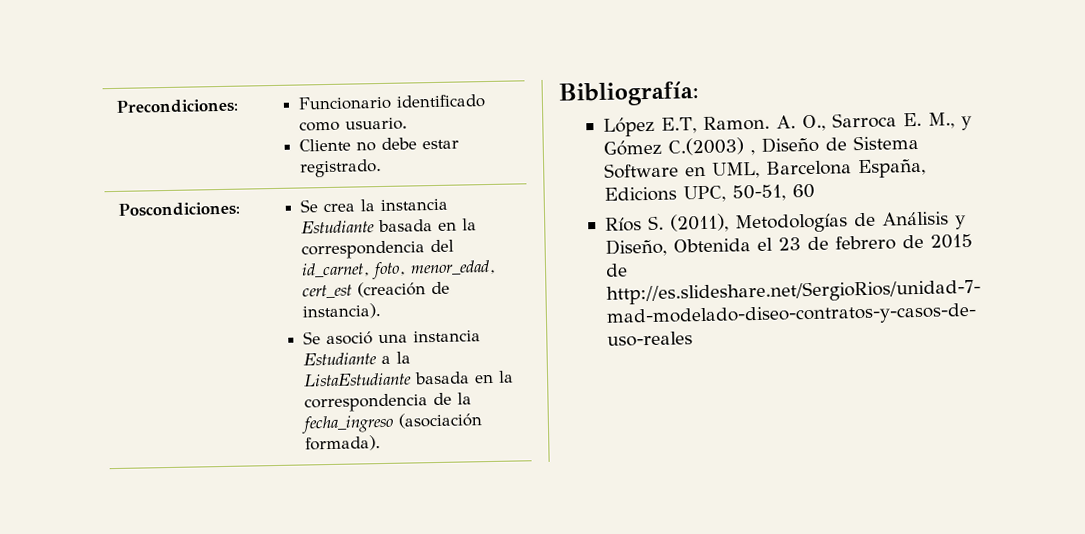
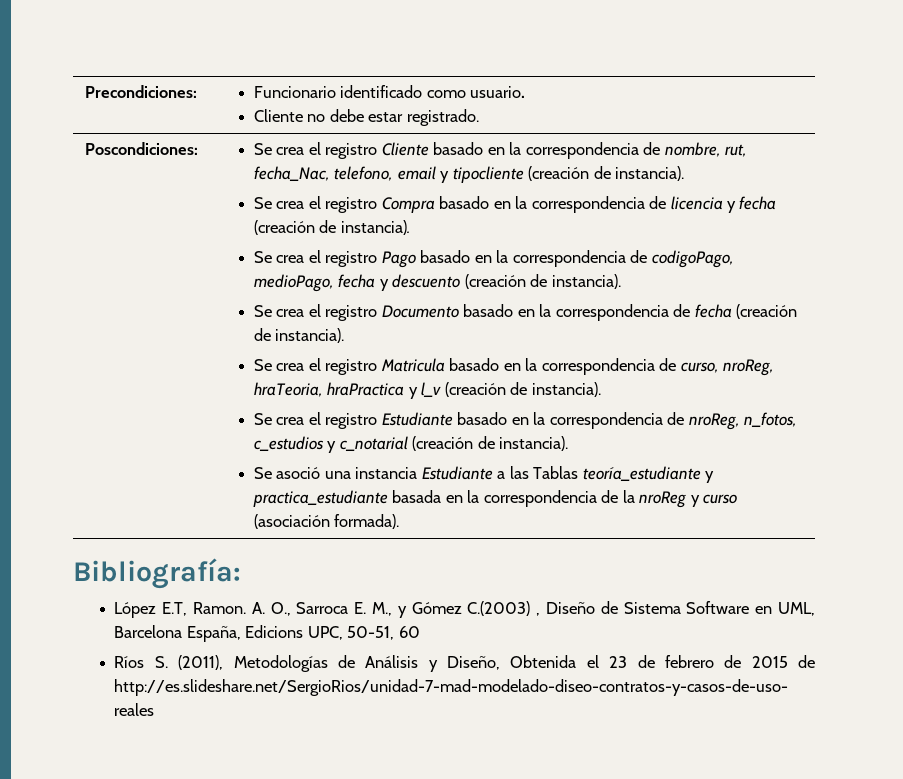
- Se crea la instancia Estudiante basada en la correspondencia del id_carnet, foto, menor_edad, cert_est (creación de instancia).
+ Se crea el registro Cliente basado en la correspondencia de nombre, rut, fecha_Nac, telefono, email y tipocliente (creación de instancia).
+ Se crea el registro Compra basado en la correspondencia de licencia y fecha (creación de instancia).
+ Se crea el registro Pago basado en la correspondencia de codigoPago, medioPago, fecha y descuento (creación de instancia).
+ Se crea el registro Documento basado en la correspondencia de fecha (creación de instancia).
+ Se crea el registro Matricula basado en la correspondencia de curso, nroReg, hraTeoria, hraPractica y l_v (creación de instancia).
+ Se crea el registro Estudiante basado en la correspondencia de nroReg, n_fotos, c_estudios y c_notarial (creación de instancia).
- Se asoció una instancia Estudiante a la ListaEstudiante basada en la correspondencia de la fecha_ingreso (asociación formada).
+ Se asoció una instancia Estudiante a las Tablas teoría_estudiante y practica_estudiante basada en la correspondencia de la nroReg y curso (asociación formada).

